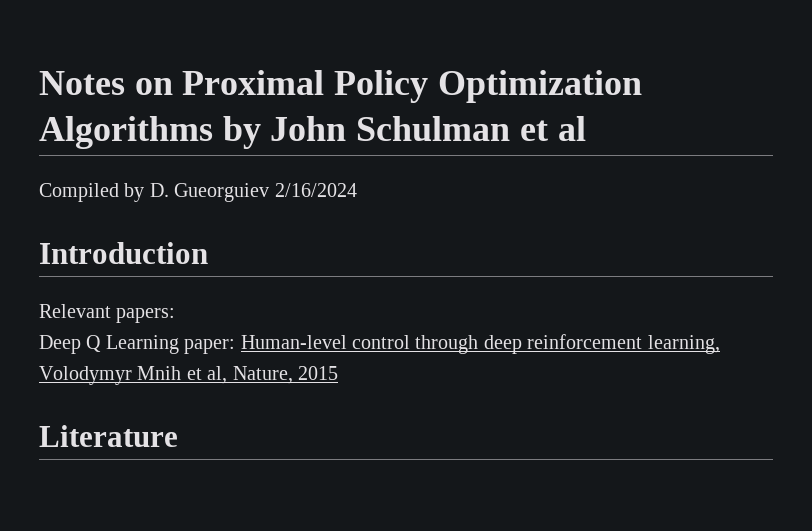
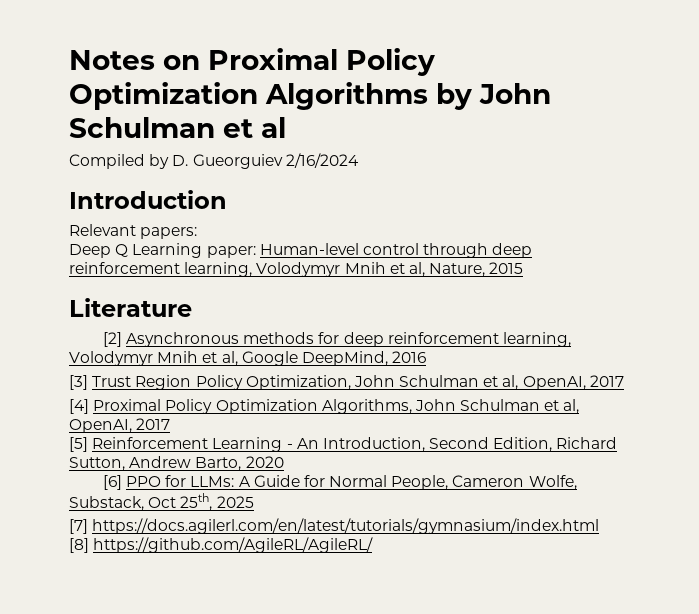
+ [2] Asynchronous methods for deep reinforcement learning, Volodymyr Mnih et al, Google DeepMind, 2016
+ [3] Trust Region Policy Optimization, John Schulman et al, OpenAI, 2017
+ [4] Proximal Policy Optimization Algorithms, John Schulman et al, OpenAI, 2017
+ [5] Reinforcement Learning - An Introduction, Second Edition, Richard Sutton, Andrew Barto, 2020
+ [6] PPO for LLMs: A Guide for Normal People, Cameron Wolfe, Substack, Oct 25th, 2025
+ [7] https://docs.agilerl.com/en/latest/tutorials/gymnasium/index.html
+ [8] https://github.com/AgileRL/AgileRL/

